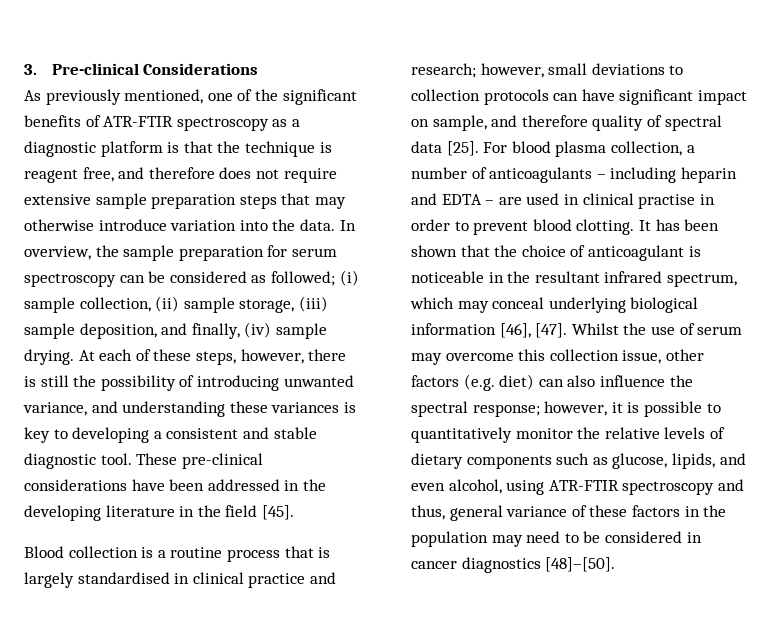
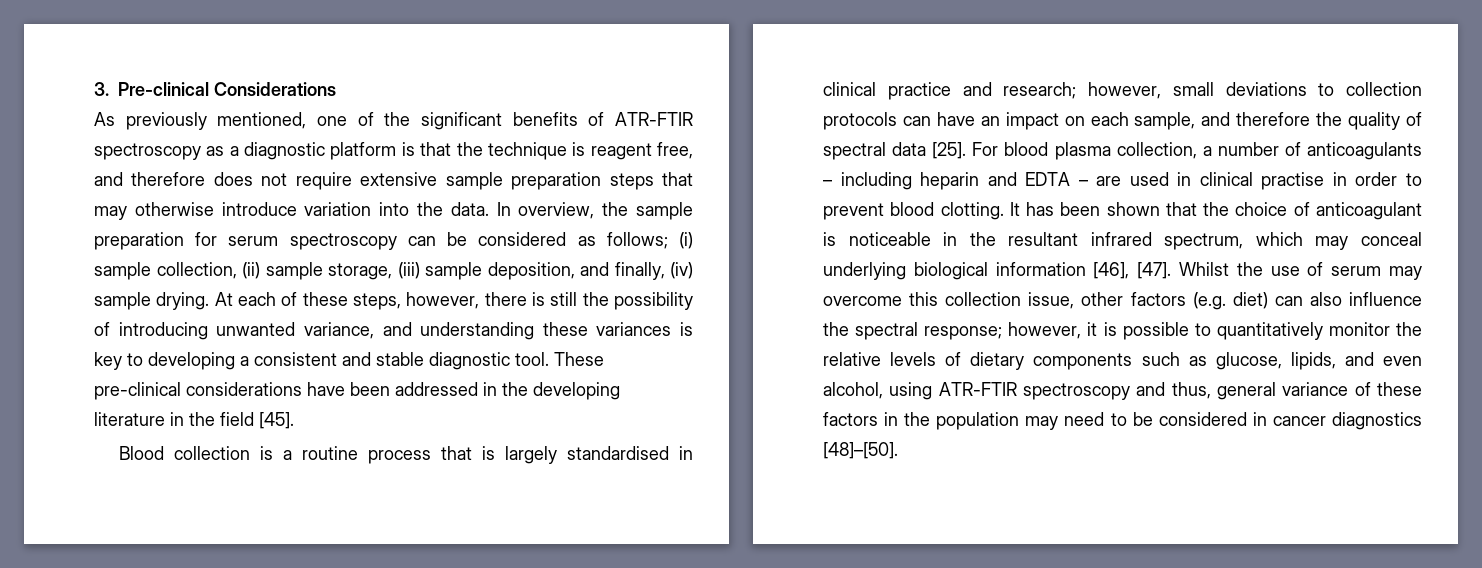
- In overview, the sample preparation for serum spectroscopy can be considered as followed; (i) sample collection, (ii) sample storage, (iii) sample deposition, and finally, (iv) sample drying.
+ In overview, the sample preparation for serum spectroscopy can be considered as follows; (i) sample collection, (ii) sample storage, (iii) sample deposition, and finally, (iv) sample drying.
- Blood collection is a routine process that is largely standardised in clinical practice and research; however, small deviations to collection protocols can have significant impact on sample, and therefore quality of spectral data [25].
+ Blood collection is a routine process that is largely standardised in clinical practice and research; however, small deviations to collection protocols can have an impact on each sample, and therefore the quality of spectral data [25].

